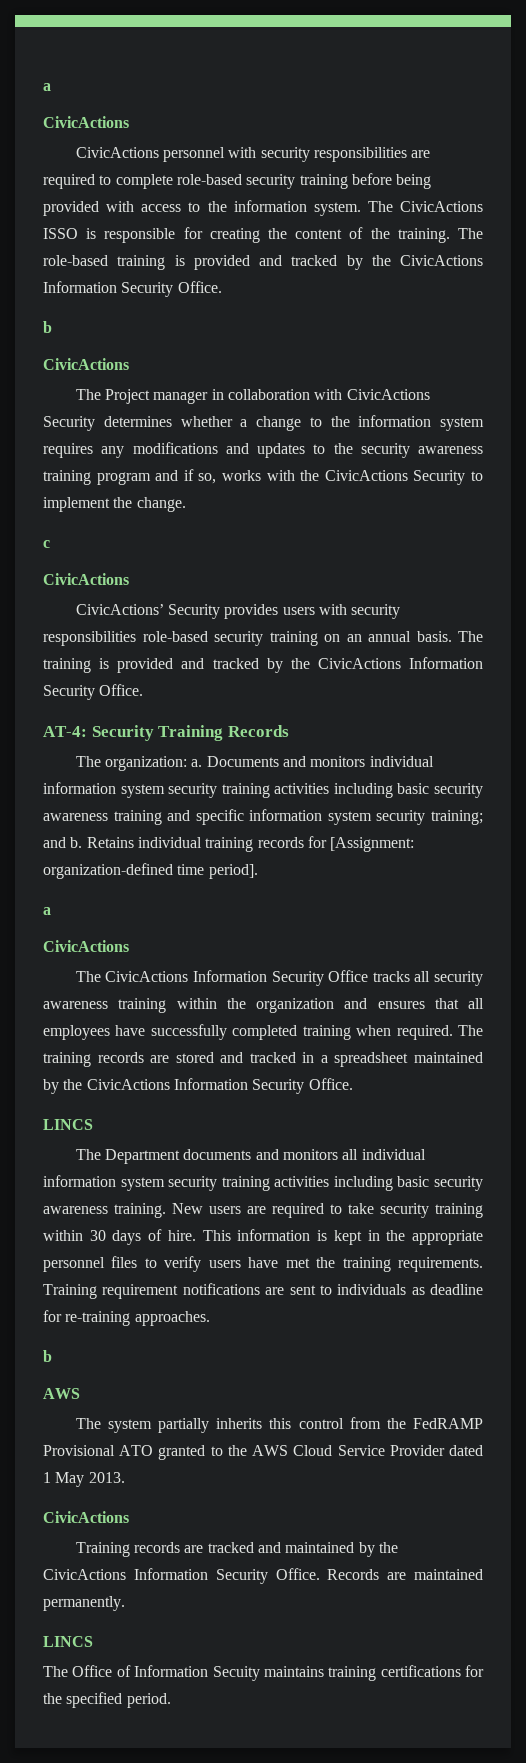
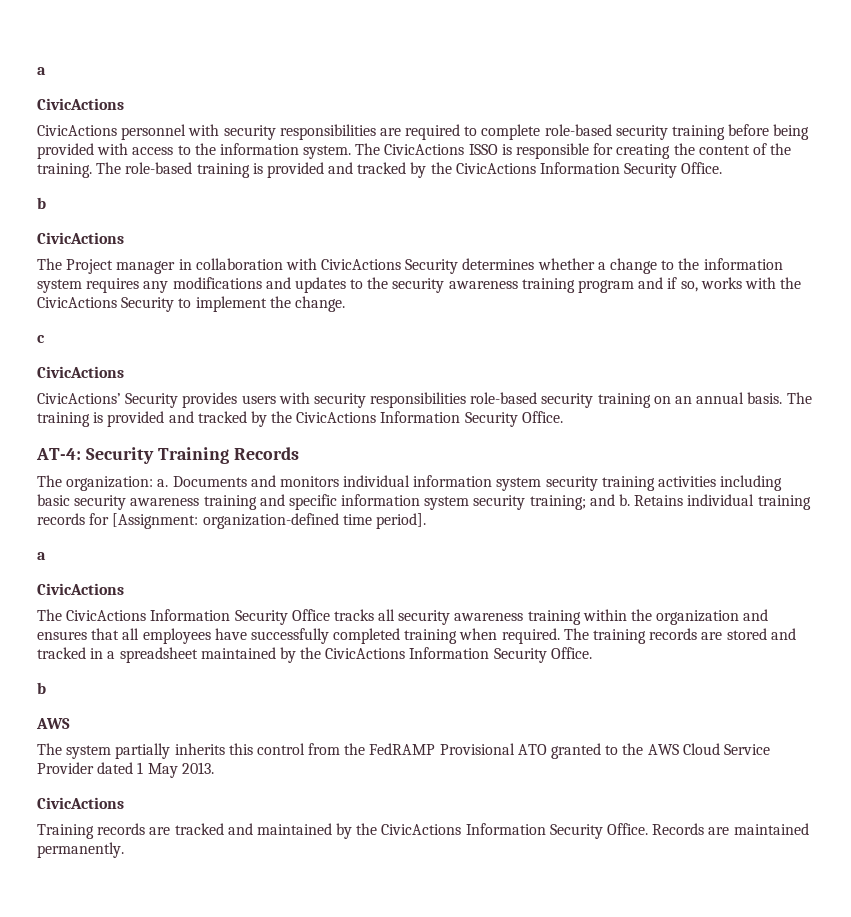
  The training records are stored and tracked in a spreadsheet maintained by the CivicActions Information Security Office.
- LINCS
- The Department documents and monitors all individual information system security training activities including basic security awareness training. New users are required to take security training within 30 days of hire. This information is kept in the appropriate personnel files to verify users have met the training requirements. Training requirement notifications are sent to individuals as deadline for re-training approaches.
  Records are maintained permanently.
- LINCS
- The Office of Information Secuity maintains training certifications for the specified period.

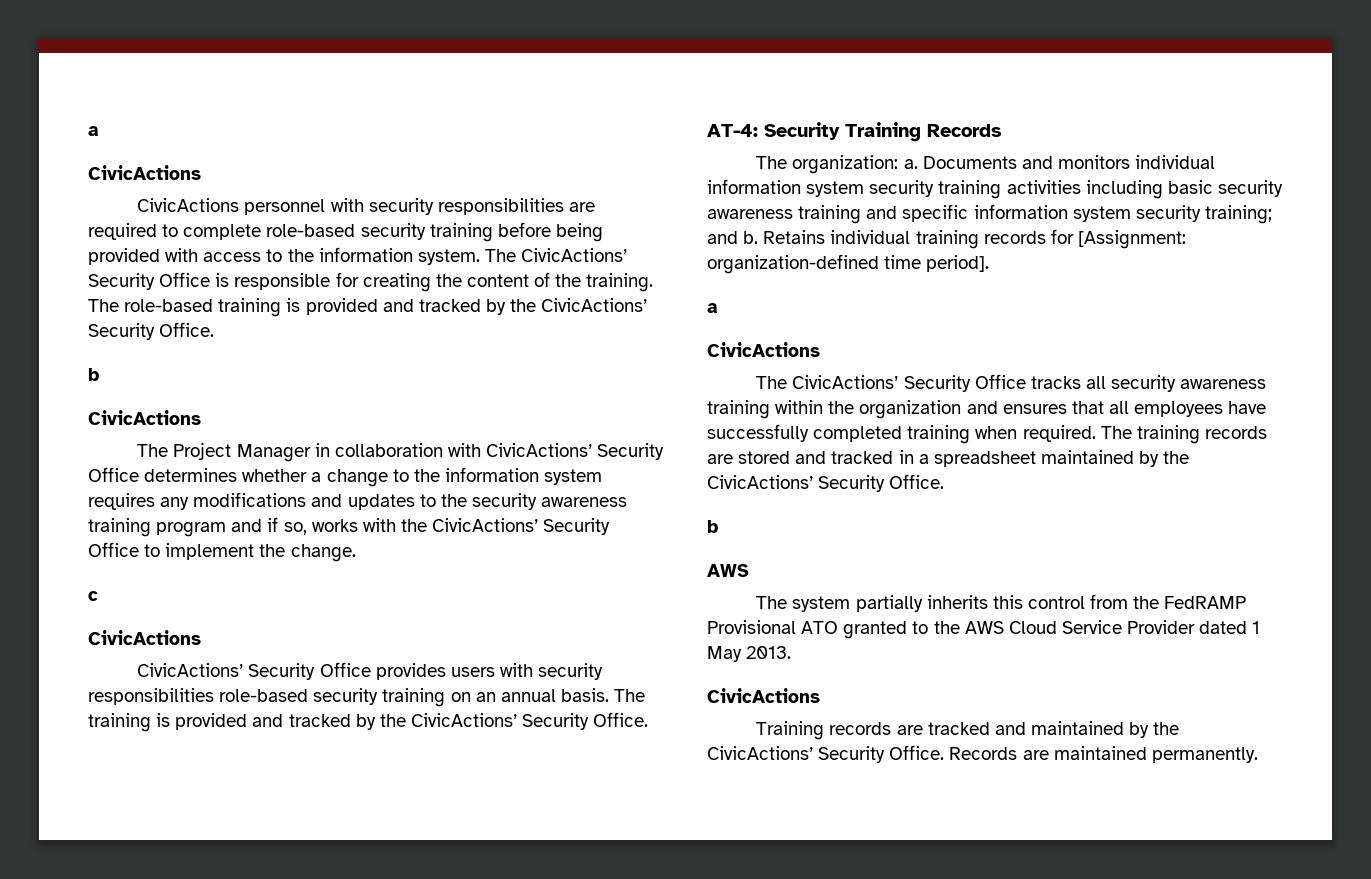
- The CivicActions ISSO is responsible for creating the content of the training.
+ The CivicActions’ Security Office is responsible for creating the content of the training.
- The role-based training is provided and tracked by the CivicActions Information Security Office.
+ The role-based training is provided and tracked by the CivicActions’ Security Office.
- The Project manager in collaboration with CivicActions Security determines whether a change to the information system requires any modifications and updates to the security awareness training program and if so, works with the CivicActions Security to implement the change.
+ The Project Manager in collaboration with CivicActions’ Security Office determines whether a change to the information system requires any modifications and updates to the security awareness training program and if so, works with the CivicActions’ Security Office to implement the change.
- CivicActions’ Security provides users with security responsibilities role-based security training on an annual basis.
+ CivicActions’ Security Office provides users with security responsibilities role-based security training on an annual basis.
- The training is provided and tracked by the CivicActions Information Security Office.
+ The training is provided and tracked by the CivicActions’ Security Office.
- The CivicActions Information Security Office tracks all security awareness training within the organization and ensures that all employees have successfully completed training when required.
+ The CivicActions’ Security Office tracks all security awareness training within the organization and ensures that all employees have successfully completed training when required.
- The training records are stored and tracked in a spreadsheet maintained by the CivicActions Information Security Office.
+ The training records are stored and tracked in a spreadsheet maintained by the CivicActions’ Security Office.
- Training records are tracked and maintained by the CivicActions Information Security Office.
+ Training records are tracked and maintained by the CivicActions’ Security Office.

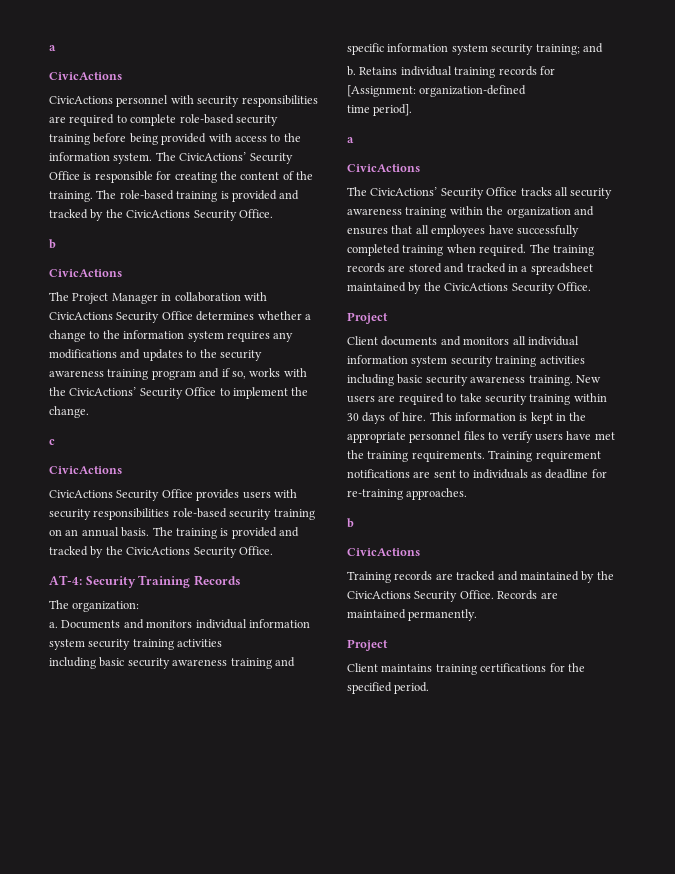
- The role-based training is provided and tracked by the CivicActions’ Security Office.
+ The role-based training is provided and tracked by the CivicActions Security Office.
- The Project Manager in collaboration with CivicActions’ Security Office determines whether a change to the information system requires any modifications and updates to the security awareness training program and if so, works with the CivicActions’ Security Office to implement the change.
+ The Project Manager in collaboration with CivicActions Security Office determines whether a change to the information system requires any modifications and updates to the security awareness training program and if so, works with the CivicActions’ Security Office to implement the change.
- CivicActions’ Security Office provides users with security responsibilities role-based security training on an annual basis.
+ CivicActions Security Office provides users with security responsibilities role-based security training on an annual basis.
- The training is provided and tracked by the CivicActions’ Security Office.
+ The training is provided and tracked by the CivicActions Security Office.
- The organization: a.
+ The organization:
+ a.
- Documents and monitors individual information system security training activities including basic security awareness training and specific information system security training; and b.
+ Documents and monitors individual information system security training activities
+ including basic security awareness training and specific information system security training; and
+ b.
- Retains individual training records for [Assignment: organization-defined time period].
+ Retains individual training records for [Assignment: organization-defined
+ time period].
- The training records are stored and tracked in a spreadsheet maintained by the CivicActions’ Security Office.
+ The training records are stored and tracked in a spreadsheet maintained by the CivicActions Security Office.
+ Project
+ Client documents and monitors all individual information system security training activities including basic security awareness training. New users are required to take security training within 30 days of hire. This information is kept in the appropriate personnel files to verify users have met the training requirements. Training requirement notifications are sent to individuals as deadline for re-training approaches.
  b
- AWS
- The system partially inherits this control from the FedRAMP Provisional ATO granted to the AWS Cloud Service Provider dated 1 May 2013.
- Training records are tracked and maintained by the CivicActions’ Security Office.
+ Training records are tracked and maintained by the CivicActions Security Office.
  Records are maintained permanently.
+ Project
+ Client maintains training certifications for the specified period.

